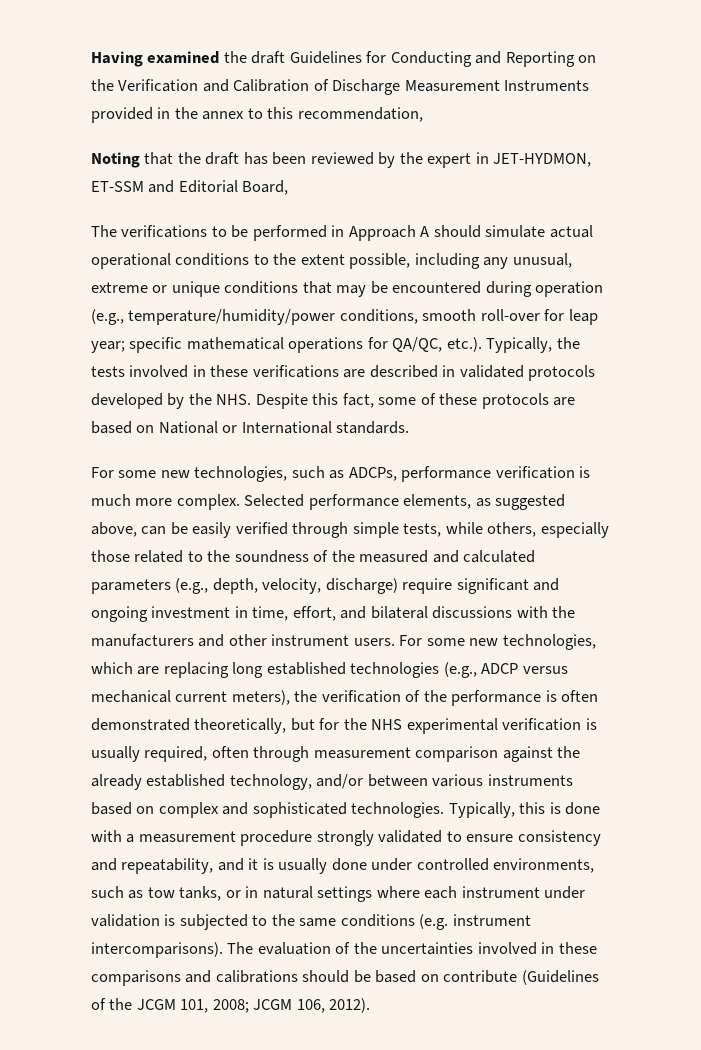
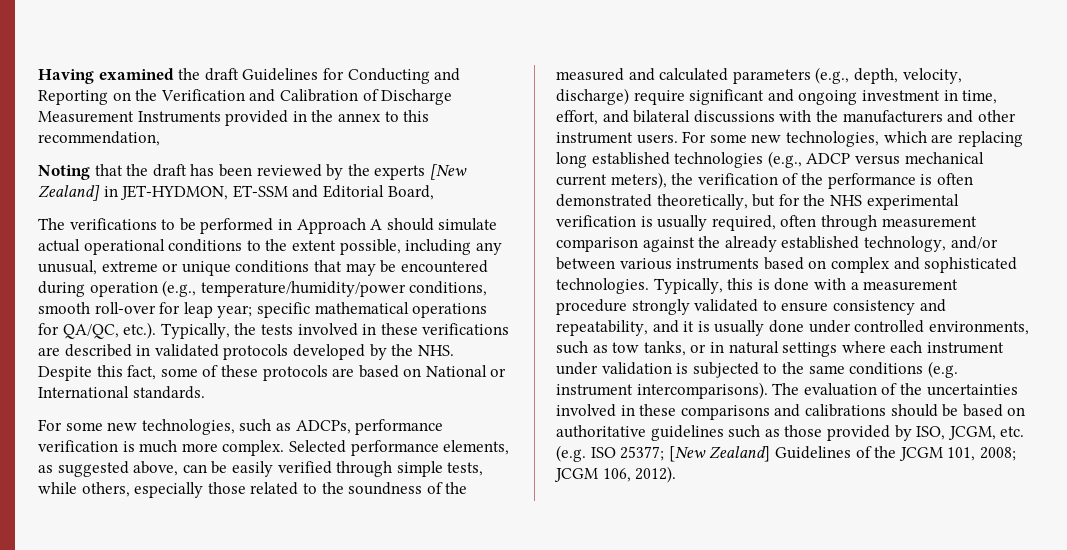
- Noting that the draft has been reviewed by the expert in JET-HYDMON, ET-SSM and Editorial Board,
+ Noting that the draft has been reviewed by the experts [New Zealand] in JET-HYDMON, ET-SSM and Editorial Board,
- The evaluation of the uncertainties involved in these comparisons and calibrations should be based on contribute (Guidelines of the JCGM 101, 2008; JCGM 106, 2012).
+ The evaluation of the uncertainties involved in these comparisons and calibrations should be based on authoritative guidelines such as those provided by ISO, JCGM, etc. (e.g. ISO 25377; [New Zealand] Guidelines of the JCGM 101, 2008; JCGM 106, 2012).

